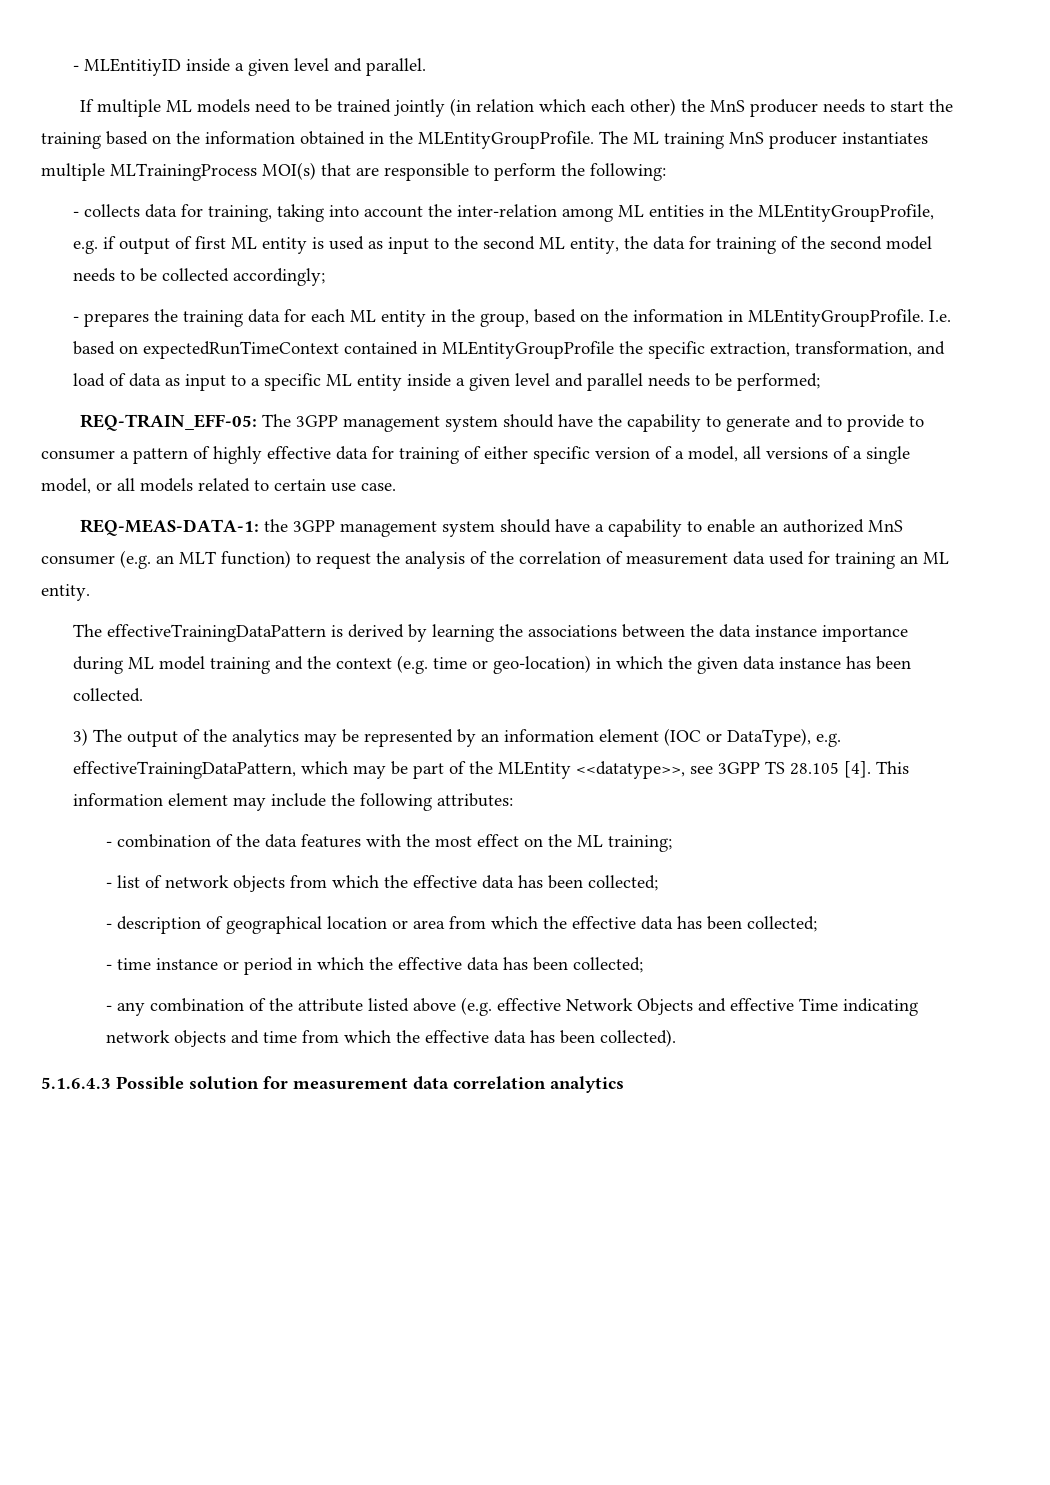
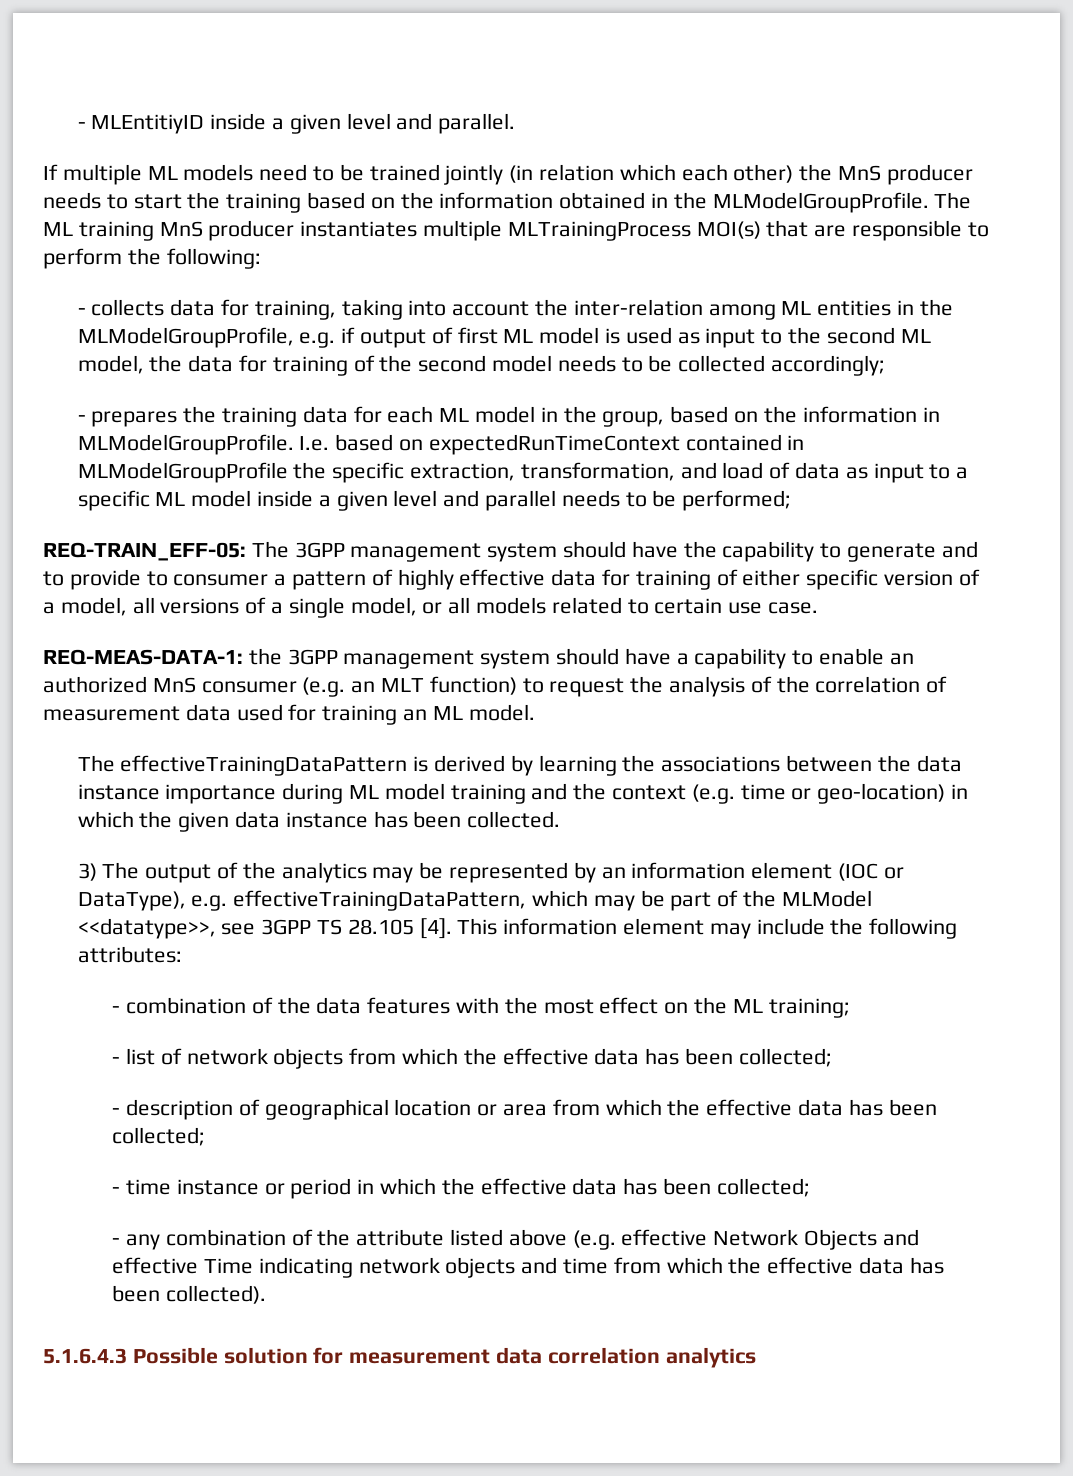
- If multiple ML models need to be trained jointly (in relation which each other) the MnS producer needs to start the training based on the information obtained in the MLEntityGroupProfile.
+ If multiple ML models need to be trained jointly (in relation which each other) the MnS producer needs to start the training based on the information obtained in the MLModelGroupProfile.
- - collects data for training, taking into account the inter-relation among ML entities in the MLEntityGroupProfile, e.g. if output of first ML entity is used as input to the second ML entity, the data for training of the second model needs to be collected accordingly;
+ - collects data for training, taking into account the inter-relation among ML entities in the MLModelGroupProfile, e.g. if output of first ML model is used as input to the second ML model, the data for training of the second model needs to be collected accordingly;
- - prepares the training data for each ML entity in the group, based on the information in MLEntityGroupProfile.
+ - prepares the training data for each ML model in the group, based on the information in MLModelGroupProfile.
- I.e. based on expectedRunTimeContext contained in MLEntityGroupProfile the specific extraction, transformation, and load of data as input to a specific ML entity inside a given level and parallel needs to be performed;
+ I.e. based on expectedRunTimeContext contained in MLModelGroupProfile the specific extraction, transformation, and load of data as input to a specific ML model inside a given level and parallel needs to be performed;
- REQ-MEAS-DATA-1: the 3GPP management system should have a capability to enable an authorized MnS consumer (e.g. an MLT function) to request the analysis of the correlation of measurement data used for training an ML entity.
+ REQ-MEAS-DATA-1: the 3GPP management system should have a capability to enable an authorized MnS consumer (e.g. an MLT function) to request the analysis of the correlation of measurement data used for training an ML model.
- 3) The output of the analytics may be represented by an information element (IOC or DataType), e.g. effectiveTrainingDataPattern, which may be part of the MLEntity <<datatype>>, see 3GPP TS 28.105 [4].
+ 3) The output of the analytics may be represented by an information element (IOC or DataType), e.g. effectiveTrainingDataPattern, which may be part of the MLModel <<datatype>>, see 3GPP TS 28.105 [4].

